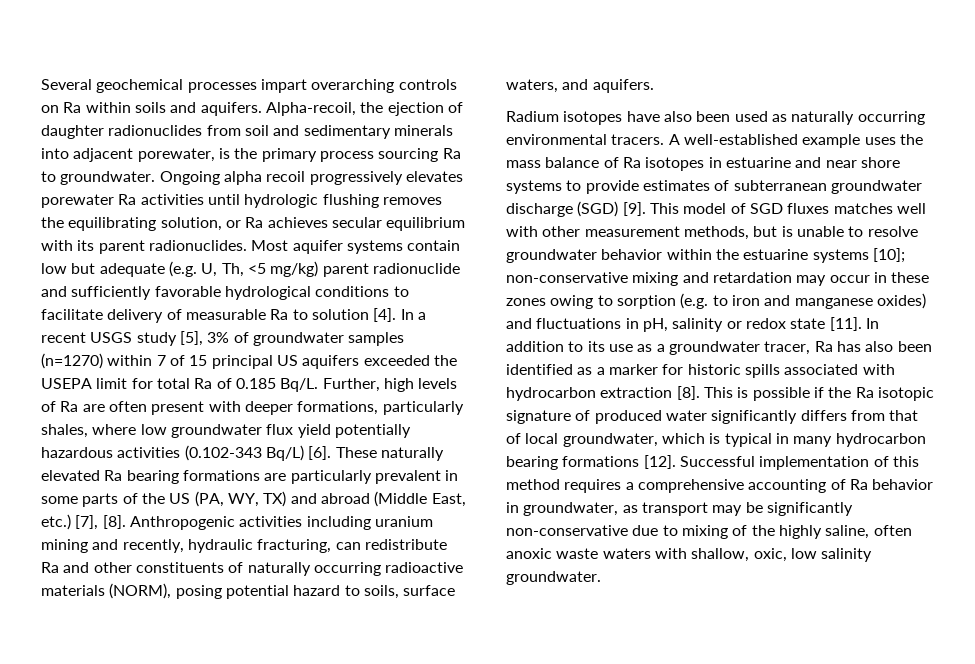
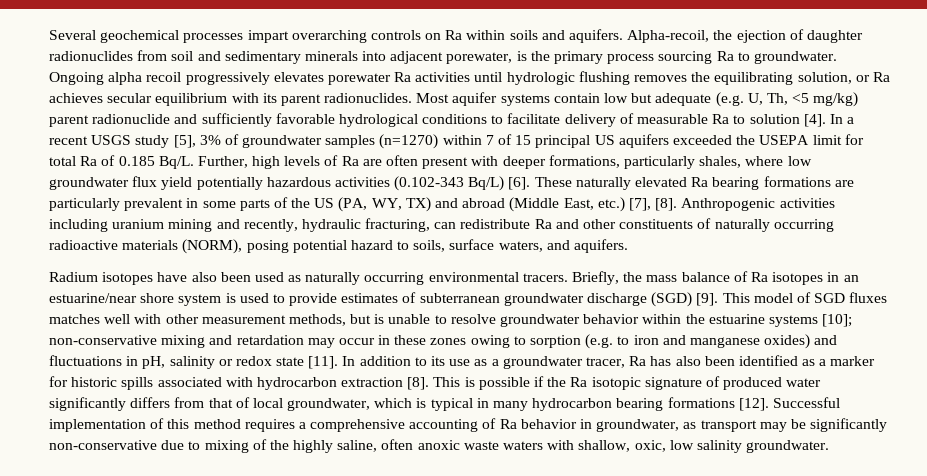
- A well-established example uses the mass balance of Ra isotopes in estuarine and near shore systems to provide estimates of subterranean groundwater discharge (SGD) [9].
+ Briefly, the mass balance of Ra isotopes in an estuarine/near shore system is used to provide estimates of subterranean groundwater discharge (SGD) [9].

